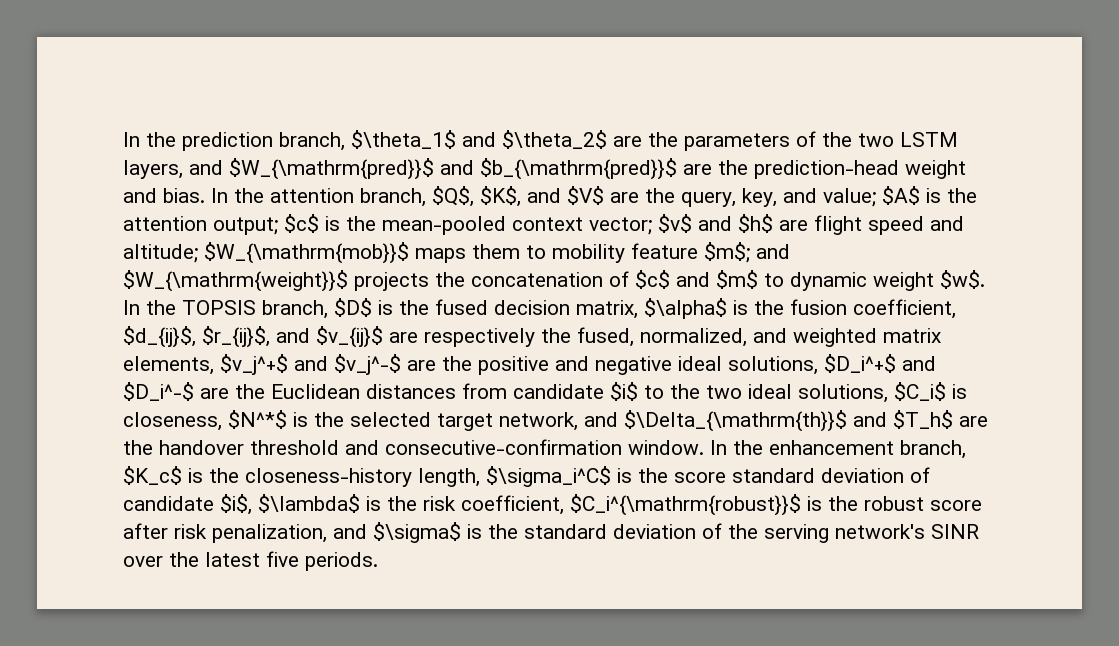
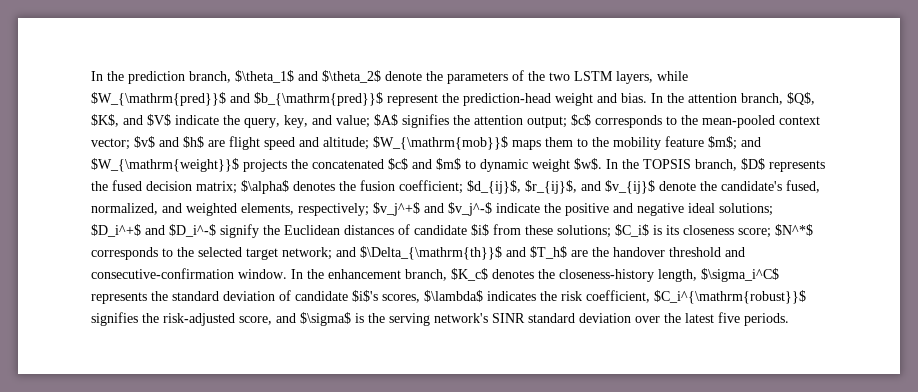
- In the prediction branch, $\theta_1$ and $\theta_2$ are the parameters of the two LSTM layers, and $W_{\mathrm{pred}}$ and $b_{\mathrm{pred}}$ are the prediction-head weight and bias.
+ In the prediction branch, $\theta_1$ and $\theta_2$ denote the parameters of the two LSTM layers, while $W_{\mathrm{pred}}$ and $b_{\mathrm{pred}}$ represent the prediction-head weight and bias.
- In the attention branch, $Q$, $K$, and $V$ are the query, key, and value; $A$ is the attention output; $c$ is the mean-pooled context vector; $v$ and $h$ are flight speed and altitude; $W_{\mathrm{mob}}$ maps them to mobility feature $m$; and $W_{\mathrm{weight}}$ projects the concatenation of $c$ and $m$ to dynamic weight $w$.
+ In the attention branch, $Q$, $K$, and $V$ indicate the query, key, and value; $A$ signifies the attention output; $c$ corresponds to the mean-pooled context vector; $v$ and $h$ are flight speed and altitude; $W_{\mathrm{mob}}$ maps them to the mobility feature $m$; and $W_{\mathrm{weight}}$ projects the concatenated $c$ and $m$ to dynamic weight $w$.
- In the TOPSIS branch, $D$ is the fused decision matrix, $\alpha$ is the fusion coefficient, $d_{ij}$, $r_{ij}$, and $v_{ij}$ are respectively the fused, normalized, and weighted matrix elements, $v_j^+$ and $v_j^-$ are the positive and negative ideal solutions, $D_i^+$ and $D_i^-$ are the Euclidean distances from candidate $i$ to the two ideal solutions, $C_i$ is closeness, $N^*$ is the selected target network, and $\Delta_{\mathrm{th}}$ and $T_h$ are the handover threshold and consecutive-confirmation window.
+ In the TOPSIS branch, $D$ represents the fused decision matrix; $\alpha$ denotes the fusion coefficient; $d_{ij}$, $r_{ij}$, and $v_{ij}$ denote the candidate's fused, normalized, and weighted elements, respectively; $v_j^+$ and $v_j^-$ indicate the positive and negative ideal solutions; $D_i^+$ and $D_i^-$ signify the Euclidean distances of candidate $i$ from these solutions; $C_i$ is its closeness score; $N^*$ corresponds to the selected target network; and $\Delta_{\mathrm{th}}$ and $T_h$ are the handover threshold and consecutive-confirmation window.
- In the enhancement branch, $K_c$ is the closeness-history length, $\sigma_i^C$ is the score standard deviation of candidate $i$, $\lambda$ is the risk coefficient, $C_i^{\mathrm{robust}}$ is the robust score after risk penalization, and $\sigma$ is the standard deviation of the serving network's SINR over the latest five periods.
+ In the enhancement branch, $K_c$ denotes the closeness-history length, $\sigma_i^C$ represents the standard deviation of candidate $i$'s scores, $\lambda$ indicates the risk coefficient, $C_i^{\mathrm{robust}}$ signifies the risk-adjusted score, and $\sigma$ is the serving network's SINR standard deviation over the latest five periods.

